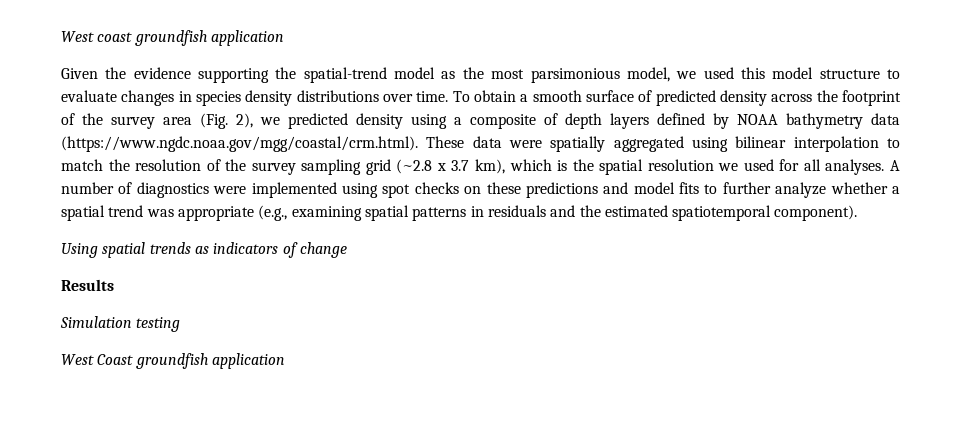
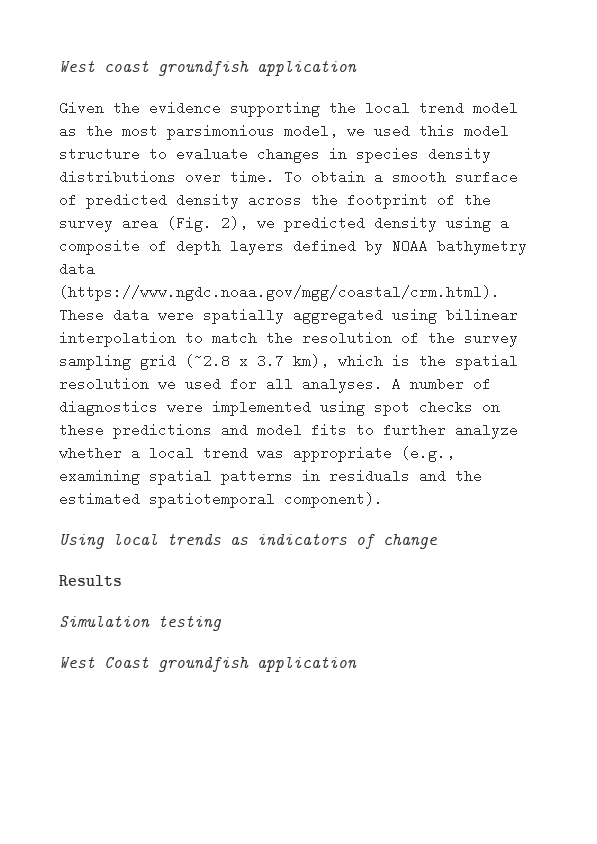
- Given the evidence supporting the spatial-trend model as the most parsimonious model, we used this model structure to evaluate changes in species density distributions over time.
+ Given the evidence supporting the local trend model as the most parsimonious model, we used this model structure to evaluate changes in species density distributions over time.
- A number of diagnostics were implemented using spot checks on these predictions and model fits to further analyze whether a spatial trend was appropriate (e.g., examining spatial patterns in residuals and the estimated spatiotemporal component).
+ A number of diagnostics were implemented using spot checks on these predictions and model fits to further analyze whether a local trend was appropriate (e.g., examining spatial patterns in residuals and the estimated spatiotemporal component).
- Using spatial trends as indicators of change
+ Using local trends as indicators of change

